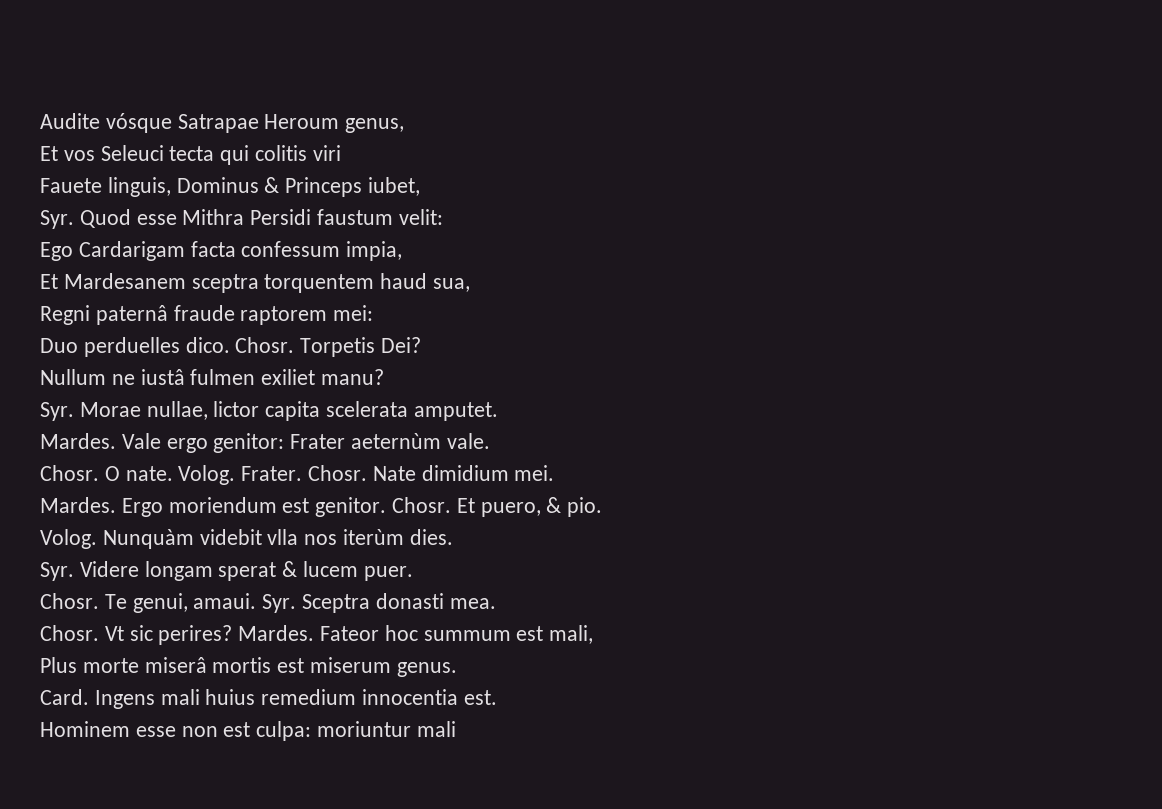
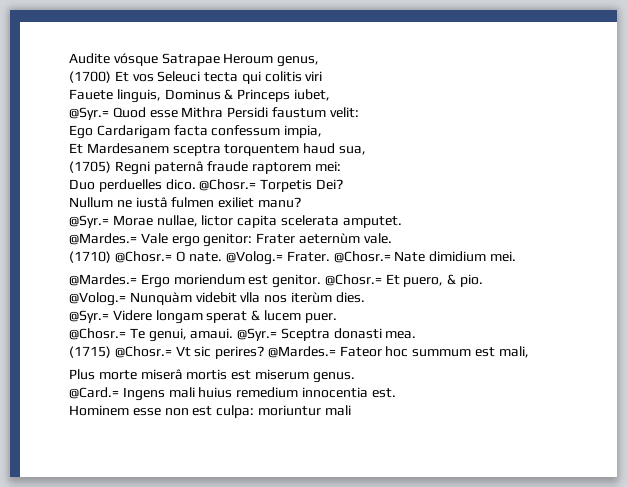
- Et vos Seleuci tecta qui colitis viri
+ (1700) Et vos Seleuci tecta qui colitis viri
- Syr. Quod esse Mithra Persidi faustum velit:
+ @Syr.= Quod esse Mithra Persidi faustum velit:
- Regni paternâ fraude raptorem mei:
+ (1705) Regni paternâ fraude raptorem mei:
- Chosr. Torpetis Dei?
+ @Chosr.= Torpetis Dei?
- Syr. Morae nullae, lictor capita scelerata amputet.
+ @Syr.= Morae nullae, lictor capita scelerata amputet.
- Mardes. Vale ergo genitor: Frater aeternùm vale.
+ @Mardes.= Vale ergo genitor: Frater aeternùm vale.
- Chosr. O nate. Volog. Frater. Chosr. Nate dimidium mei.
+ (1710) @Chosr.= O nate. @Volog.= Frater. @Chosr.= Nate dimidium mei.
- Mardes. Ergo moriendum est genitor.
+ @Mardes.= Ergo moriendum est genitor.
- Chosr. Et puero, & pio.
+ @Chosr.= Et puero, & pio.
- Volog. Nunquàm videbit vlla nos iterùm dies.
+ @Volog.= Nunquàm videbit vlla nos iterùm dies.
- Syr. Videre longam sperat & lucem puer.
+ @Syr.= Videre longam sperat & lucem puer.
- Chosr. Te genui, amaui.
+ @Chosr.= Te genui, amaui.
- Syr. Sceptra donasti mea.
+ @Syr.= Sceptra donasti mea.
- Chosr. Vt sic perires?
+ (1715) @Chosr.= Vt sic perires?
- Mardes. Fateor hoc summum est mali,
+ @Mardes.= Fateor hoc summum est mali,
- Card. Ingens mali huius remedium innocentia est.
+ @Card.= Ingens mali huius remedium innocentia est.

